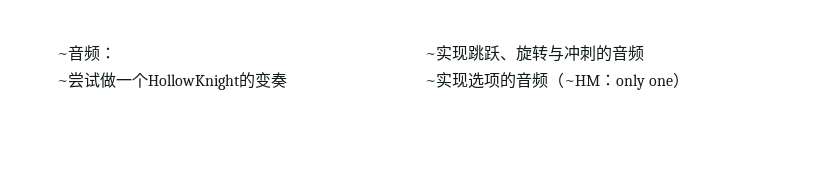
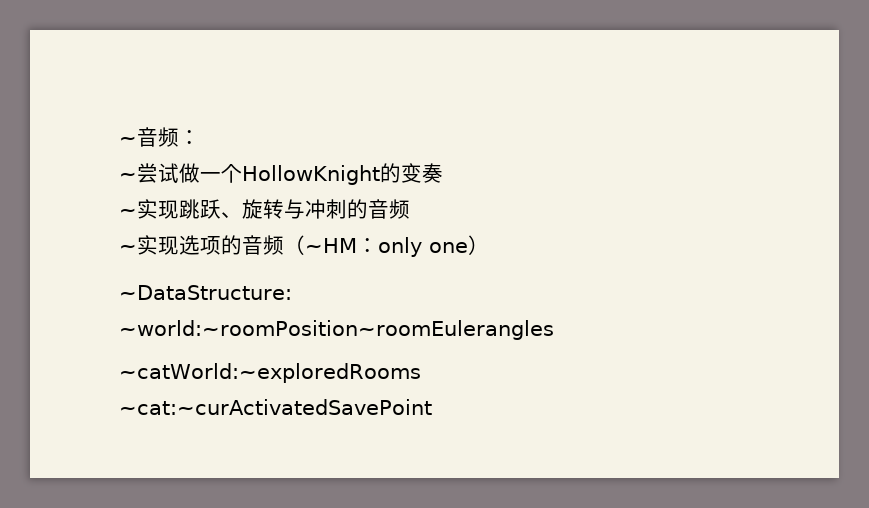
+ ~DataStructure:
+ ~world:~roomPosition~roomEulerangles
+ ~catWorld:~exploredRooms
+ ~cat:~curActivatedSavePoint

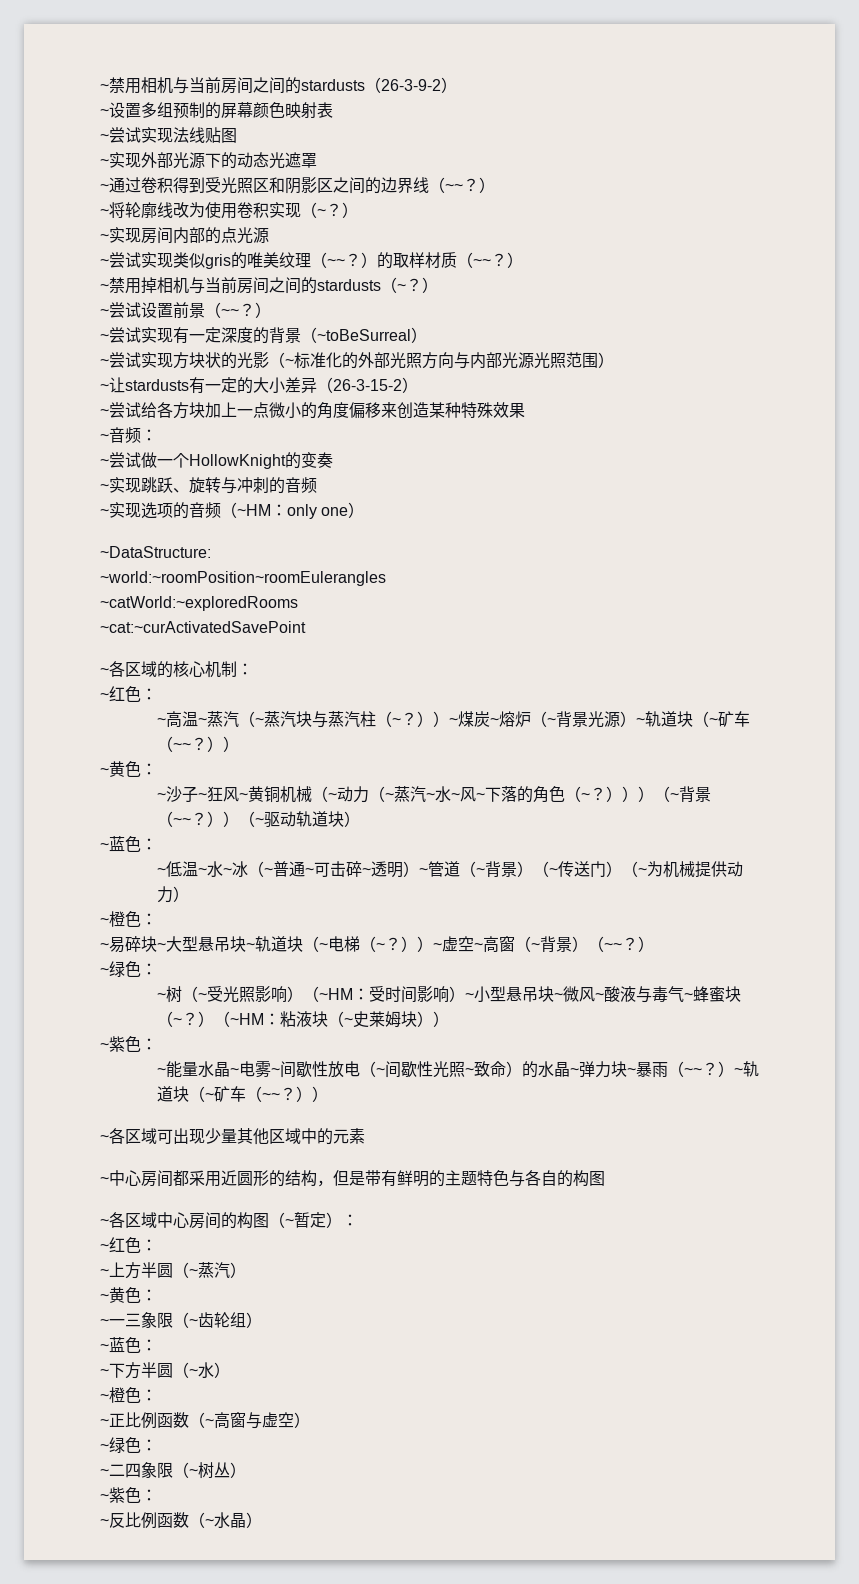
+ ~禁用相机与当前房间之间的stardusts（26-3-9-2）
+ ~设置多组预制的屏幕颜色映射表
+ ~尝试实现法线贴图
+ ~实现外部光源下的动态光遮罩
+ ~通过卷积得到受光照区和阴影区之间的边界线（~~？）
+ ~将轮廓线改为使用卷积实现（~？）
+ ~实现房间内部的点光源
+ ~尝试实现类似gris的唯美纹理（~~？）的取样材质（~~？）
+ ~禁用掉相机与当前房间之间的stardusts（~？）
+ ~尝试设置前景（~~？）
+ ~尝试实现有一定深度的背景（~toBeSurreal）
+ ~尝试实现方块状的光影（~标准化的外部光照方向与内部光源光照范围）
+ ~让stardusts有一定的大小差异（26-3-15-2）
+ ~尝试给各方块加上一点微小的角度偏移来创造某种特殊效果
+ ~各区域的核心机制：
+ ~红色：
+ ~高温~蒸汽（~蒸汽块与蒸汽柱（~？））~煤炭~熔炉（~背景光源）~轨道块（~矿车（~~？））
+ ~黄色：
+ ~沙子~狂风~黄铜机械（~动力（~蒸汽~水~风~下落的角色（~？）））（~背景（~~？））（~驱动轨道块）
+ ~蓝色：
+ ~低温~水~冰（~普通~可击碎~透明）~管道（~背景）（~传送门）（~为机械提供动力）
+ ~橙色：
+ ~易碎块~大型悬吊块~轨道块（~电梯（~？））~虚空~高窗（~背景）（~~？）
+ ~绿色：
+ ~树（~受光照影响）（~HM：受时间影响）~小型悬吊块~微风~酸液与毒气~蜂蜜块（~？）（~HM：粘液块（~史莱姆块））
+ ~紫色：
+ ~能量水晶~电雾~间歇性放电（~间歇性光照~致命）的水晶~弹力块~暴雨（~~？）~轨道块（~矿车（~~？））
+ ~各区域可出现少量其他区域中的元素
+ ~中心房间都采用近圆形的结构，但是带有鲜明的主题特色与各自的构图
+ ~各区域中心房间的构图（~暂定）：
+ ~红色：
+ ~上方半圆（~蒸汽）
+ ~黄色：
+ ~一三象限（~齿轮组）
+ ~蓝色：
+ ~下方半圆（~水）
+ ~橙色：
+ ~正比例函数（~高窗与虚空）
+ ~绿色：
+ ~二四象限（~树丛）
+ ~紫色：
+ ~反比例函数（~水晶）

